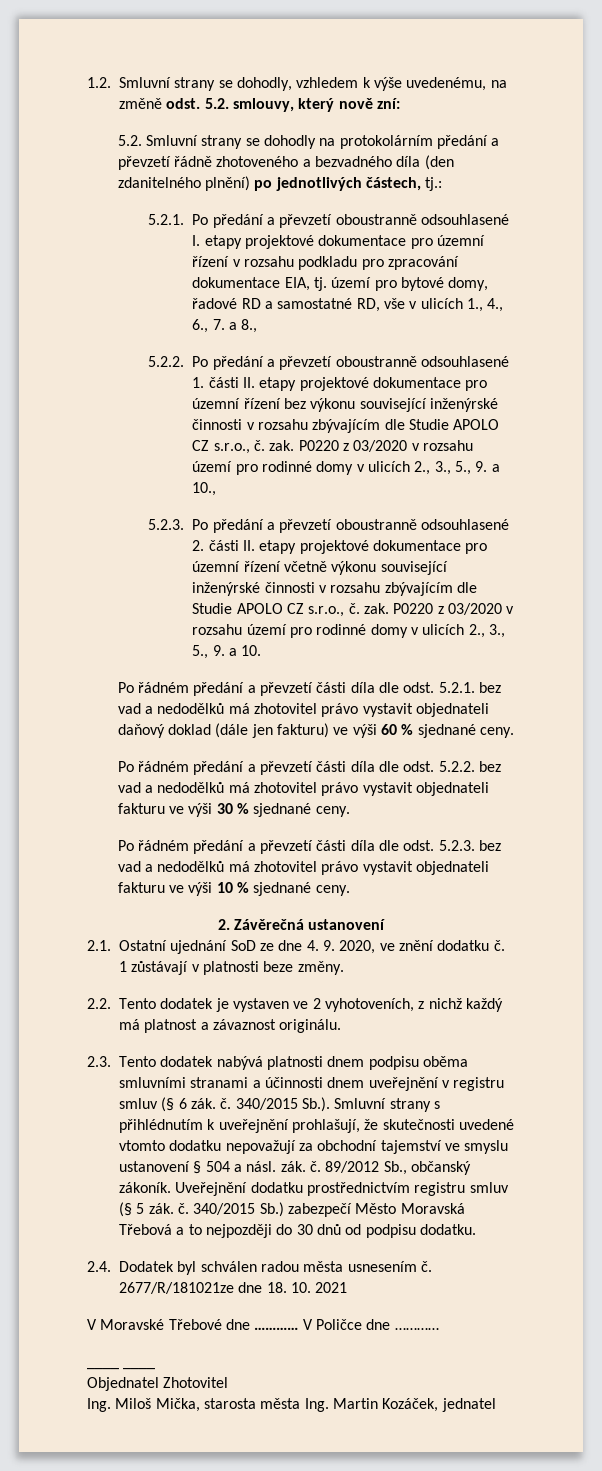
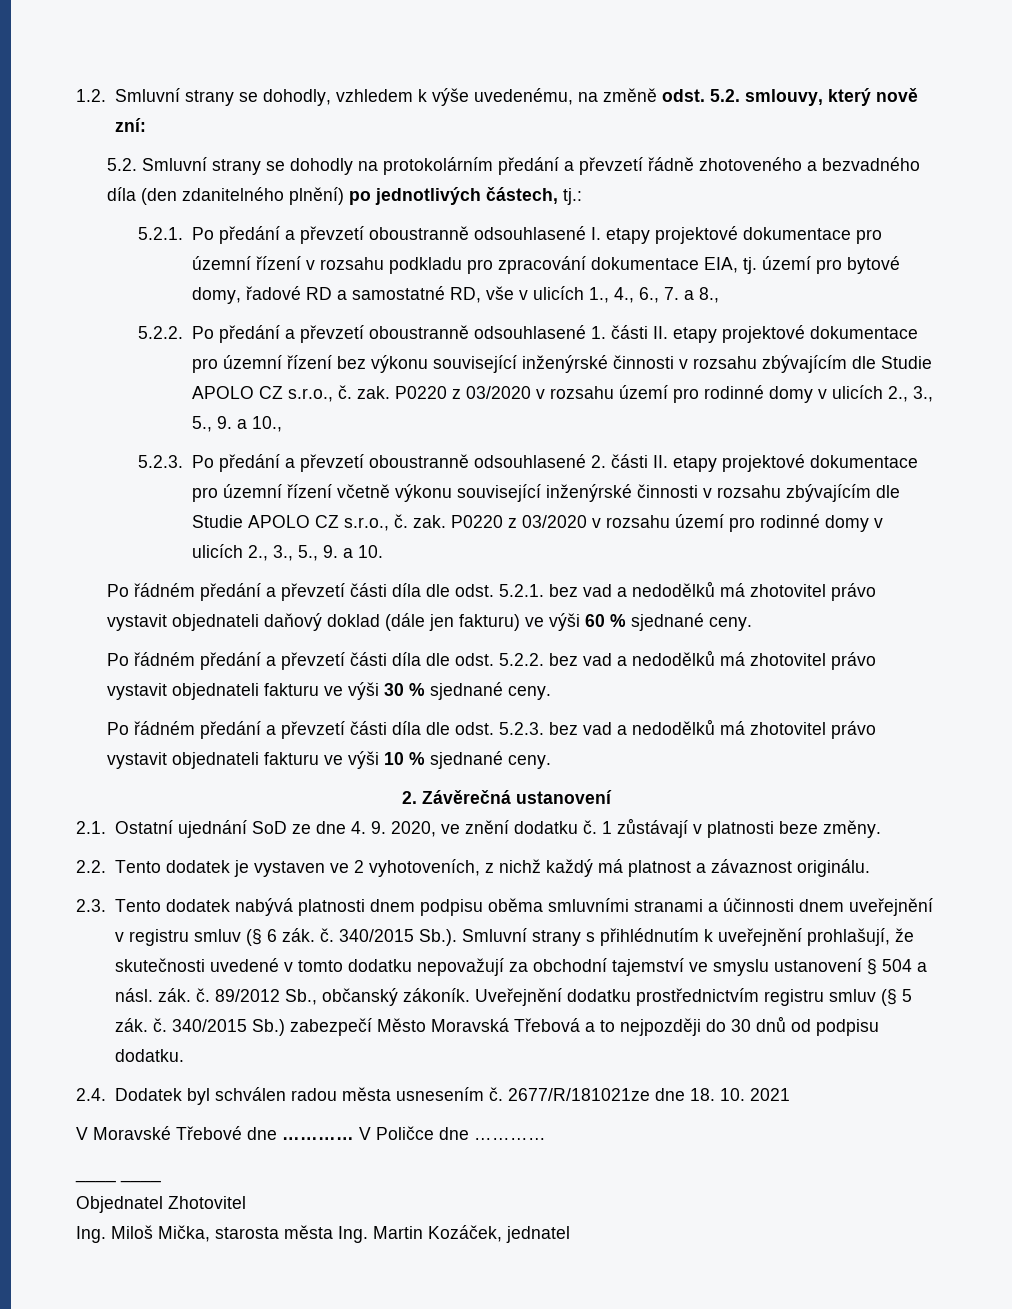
- 340/2015 Sb.). Smluvní strany s přihlédnutím k uveřejnění prohlašují, že skutečnosti uvedené vtomto dodatku nepovažují za obchodní tajemství ve smyslu ustanovení § 504 a násl. zák. č.
+ 340/2015 Sb.). Smluvní strany s přihlédnutím k uveřejnění prohlašují, že skutečnosti uvedené v tomto dodatku nepovažují za obchodní tajemství ve smyslu ustanovení § 504 a násl. zák. č.

